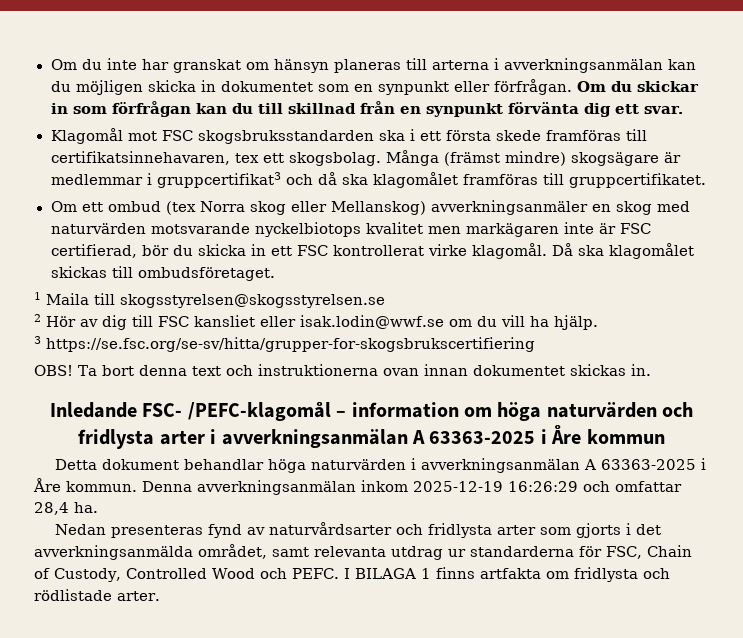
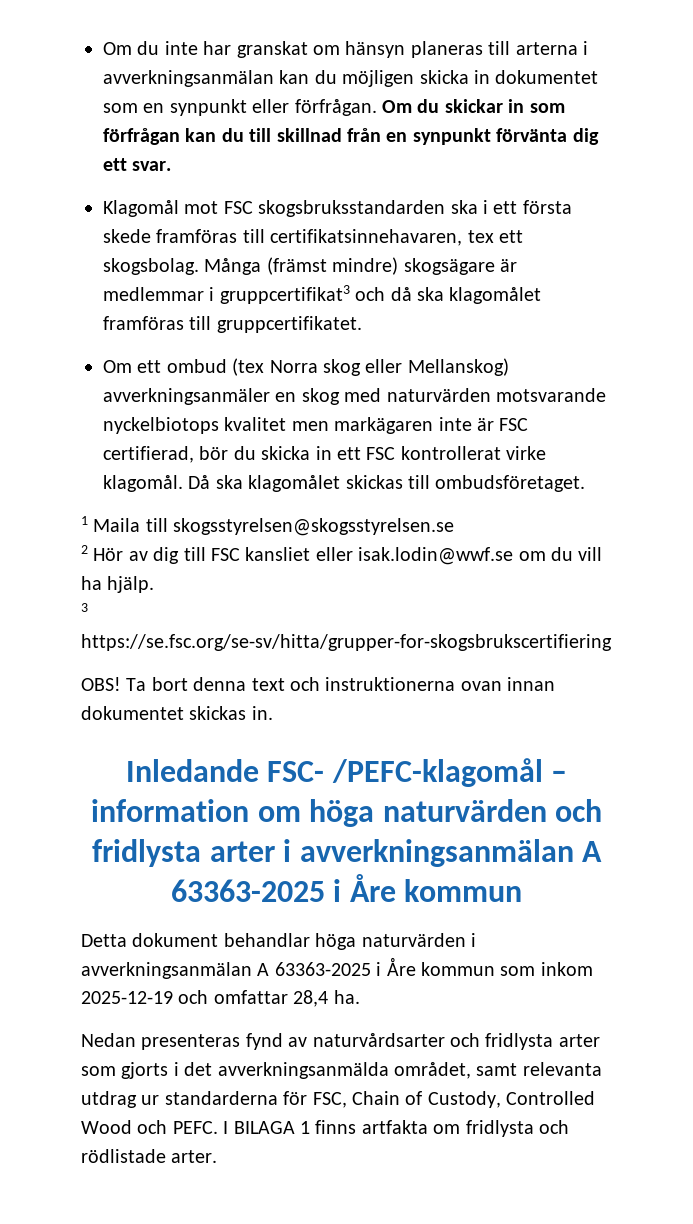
- Detta dokument behandlar höga naturvärden i avverkningsanmälan A 63363-2025 i Åre kommun. Denna avverkningsanmälan inkom 2025-12-19 16:26:29 och omfattar 28,4 ha.
+ Detta dokument behandlar höga naturvärden i avverkningsanmälan A 63363-2025 i Åre kommun som inkom 2025-12-19 och omfattar 28,4 ha.

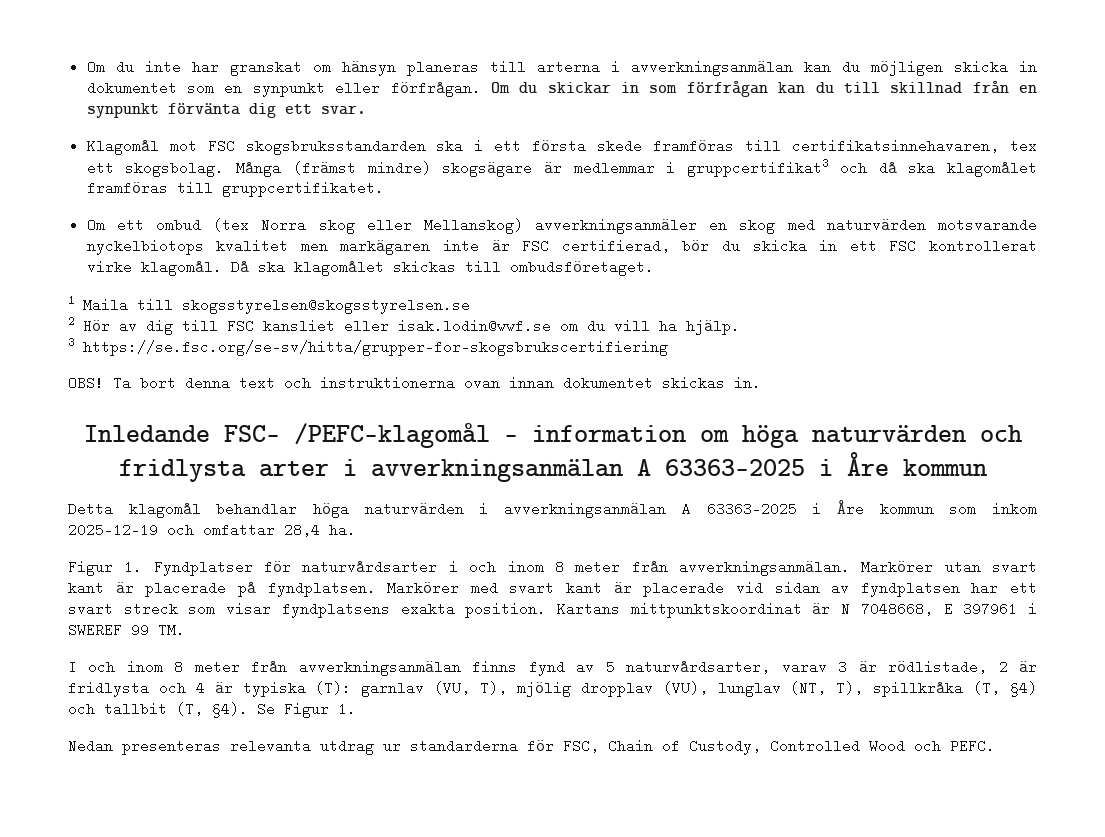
- Detta dokument behandlar höga naturvärden i avverkningsanmälan A 63363-2025 i Åre kommun som inkom 2025-12-19 och omfattar 28,4 ha.
+ Detta klagomål behandlar höga naturvärden i avverkningsanmälan A 63363-2025 i Åre kommun som inkom 2025-12-19 och omfattar 28,4 ha.
- Nedan presenteras fynd av naturvårdsarter och fridlysta arter som gjorts i det avverkningsanmälda området, samt relevanta utdrag ur standarderna för FSC, Chain of Custody, Controlled Wood och PEFC. I BILAGA 1 finns artfakta om fridlysta och rödlistade arter.
+ Figur 1. Fyndplatser för naturvårdsarter i och inom 8 meter från avverkningsanmälan. Markörer utan svart kant är placerade på fyndplatsen. Markörer med svart kant är placerade vid sidan av fyndplatsen har ett svart streck som visar fyndplatsens exakta position. Kartans mittpunktskoordinat är N 7048668, E 397961 i SWEREF 99 TM.
+ I och inom 8 meter från avverkningsanmälan finns fynd av 5 naturvårdsarter, varav 3 är rödlistade, 2 är fridlysta och 4 är typiska (T): garnlav (VU, T), mjölig dropplav (VU), lunglav (NT, T), spillkråka (T, §4) och tallbit (T, §4). Se Figur 1.
+ Nedan presenteras relevanta utdrag ur standarderna för FSC, Chain of Custody, Controlled Wood och PEFC.

